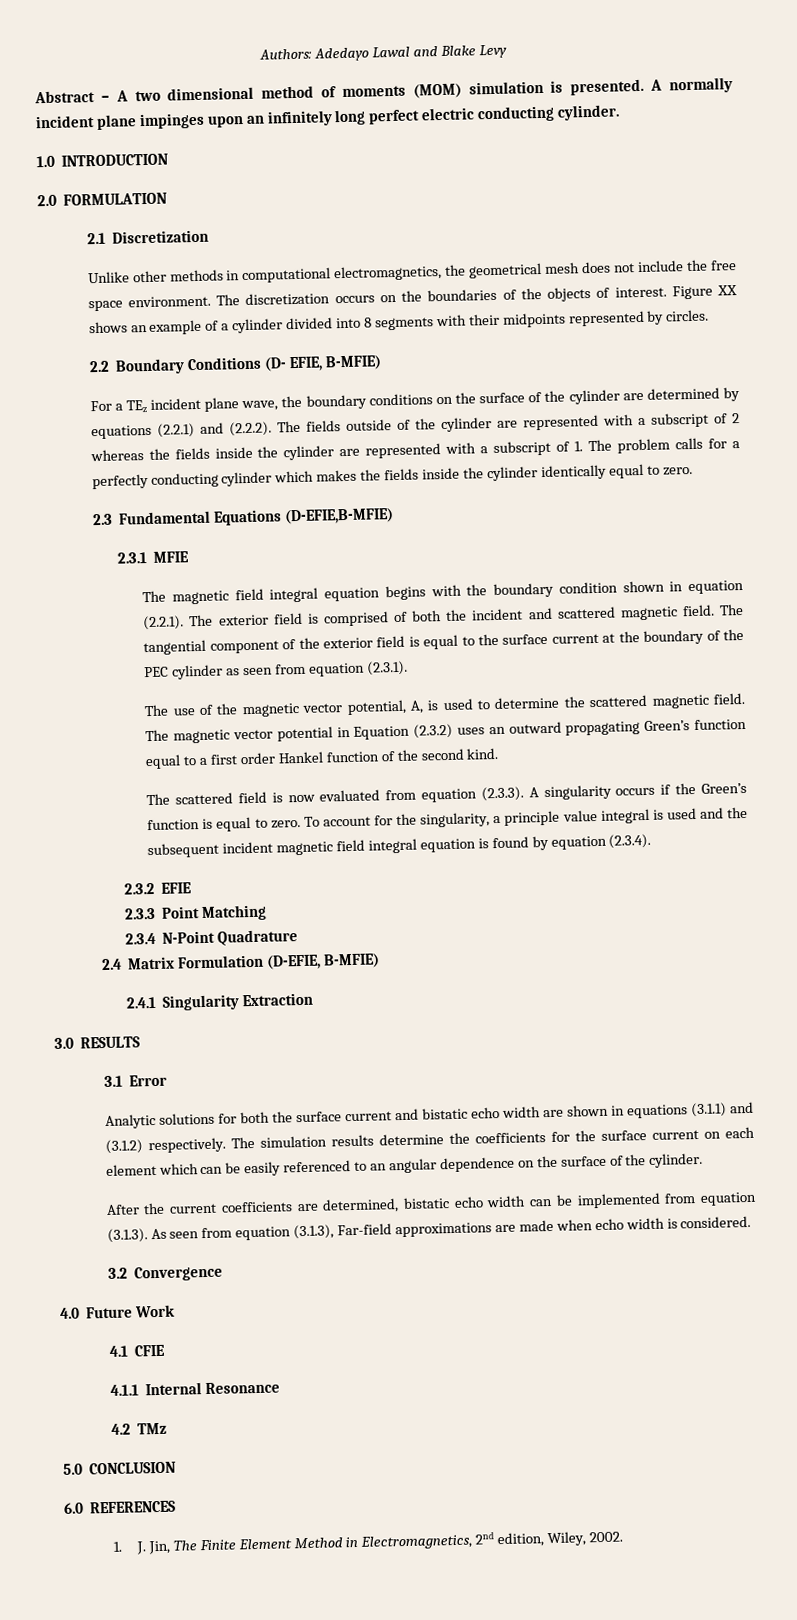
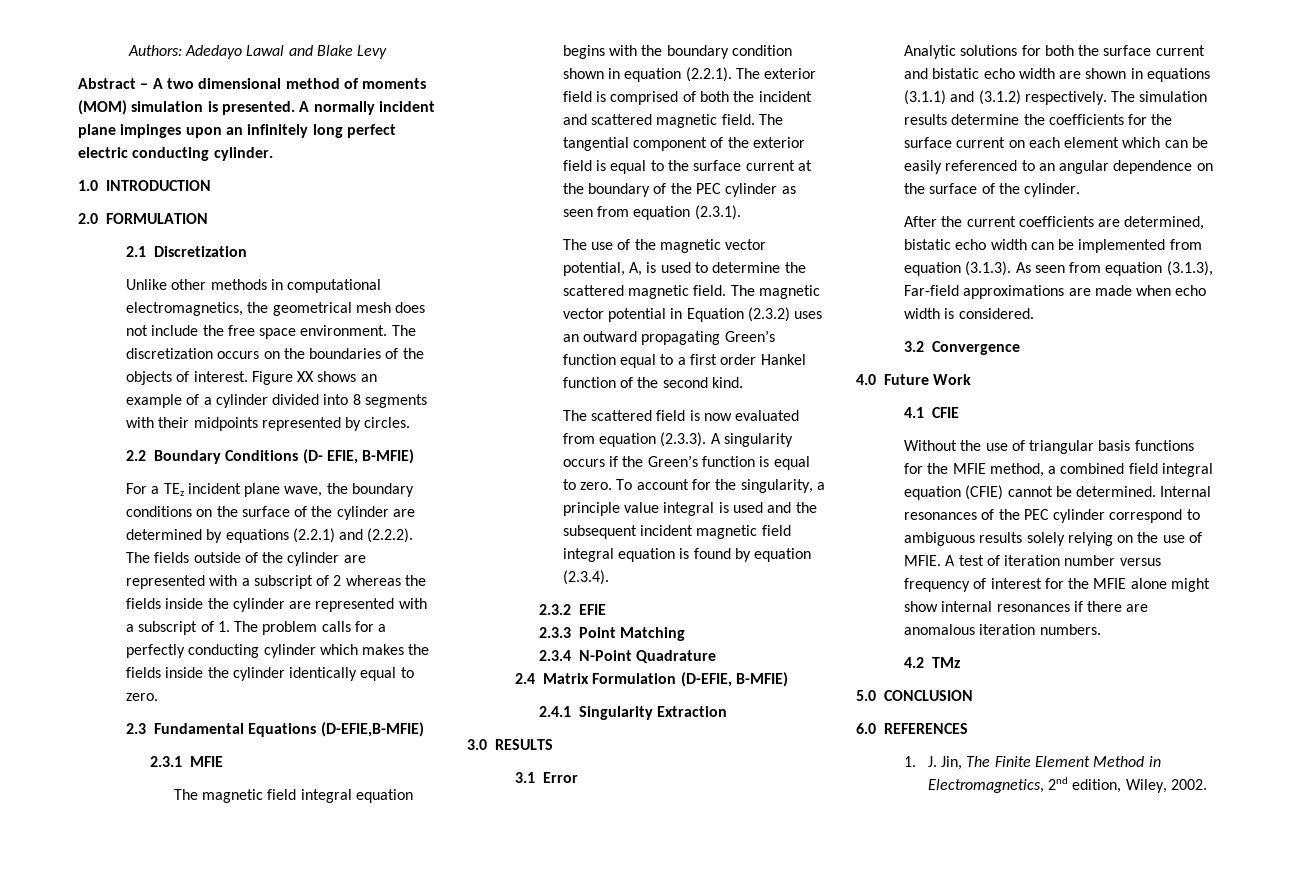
- 4.1.1 Internal Resonance
+ Without the use of triangular basis functions for the MFIE method, a combined field integral equation (CFIE) cannot be determined. Internal resonances of the PEC cylinder correspond to ambiguous results solely relying on the use of MFIE. A test of iteration number versus frequency of interest for the MFIE alone might show internal resonances if there are anomalous iteration numbers.

